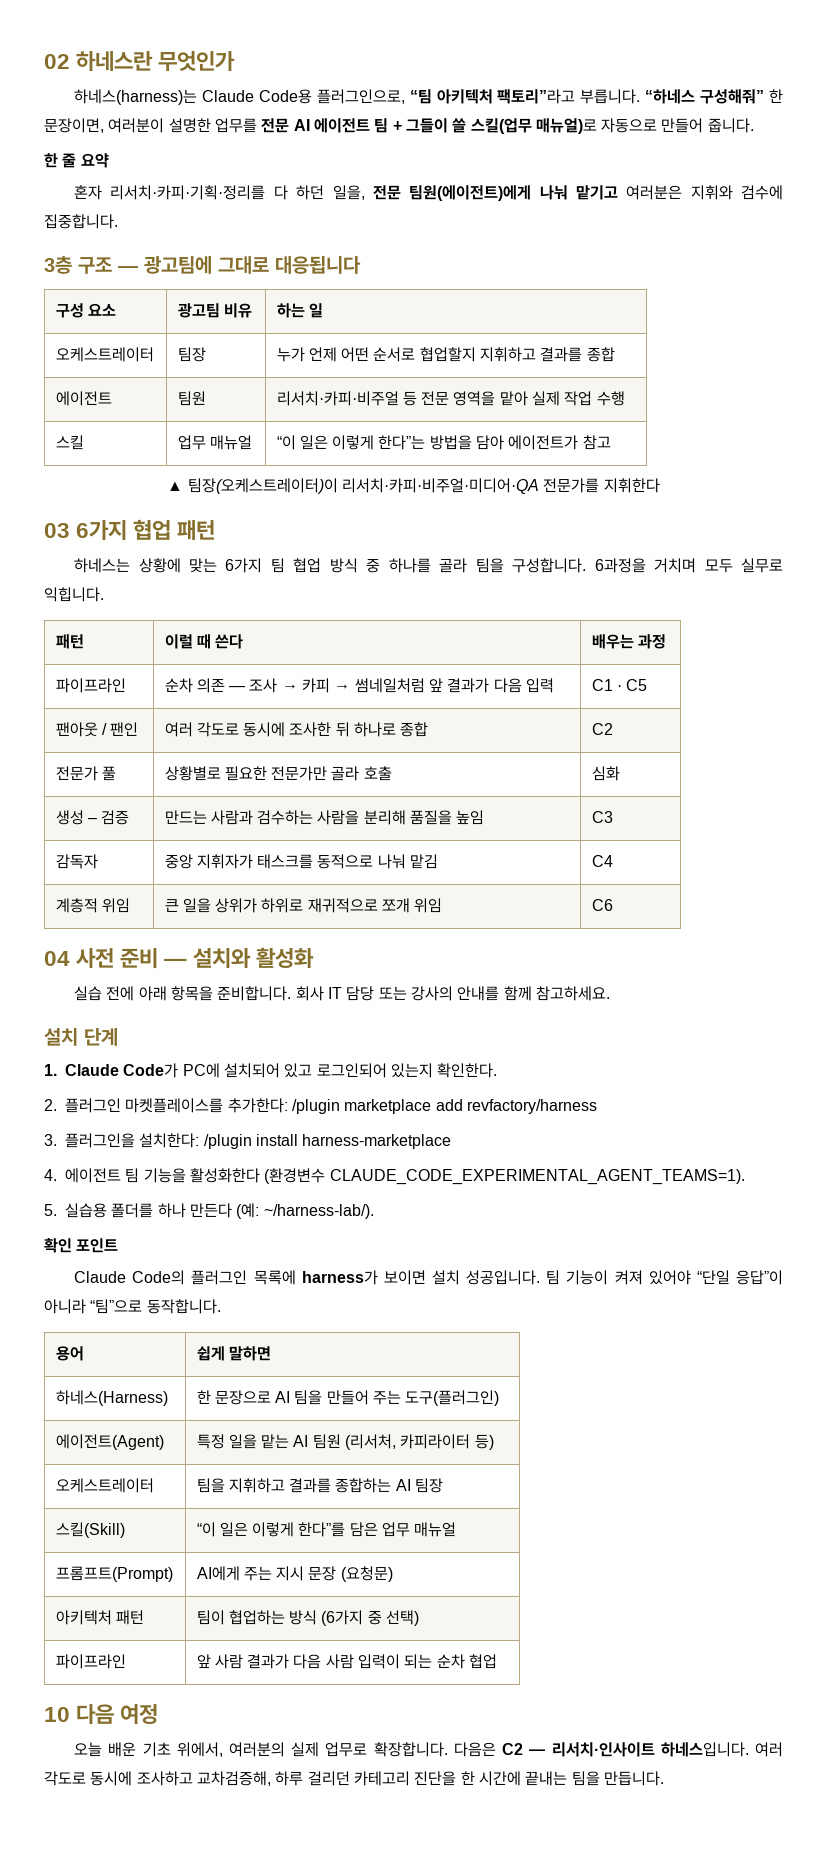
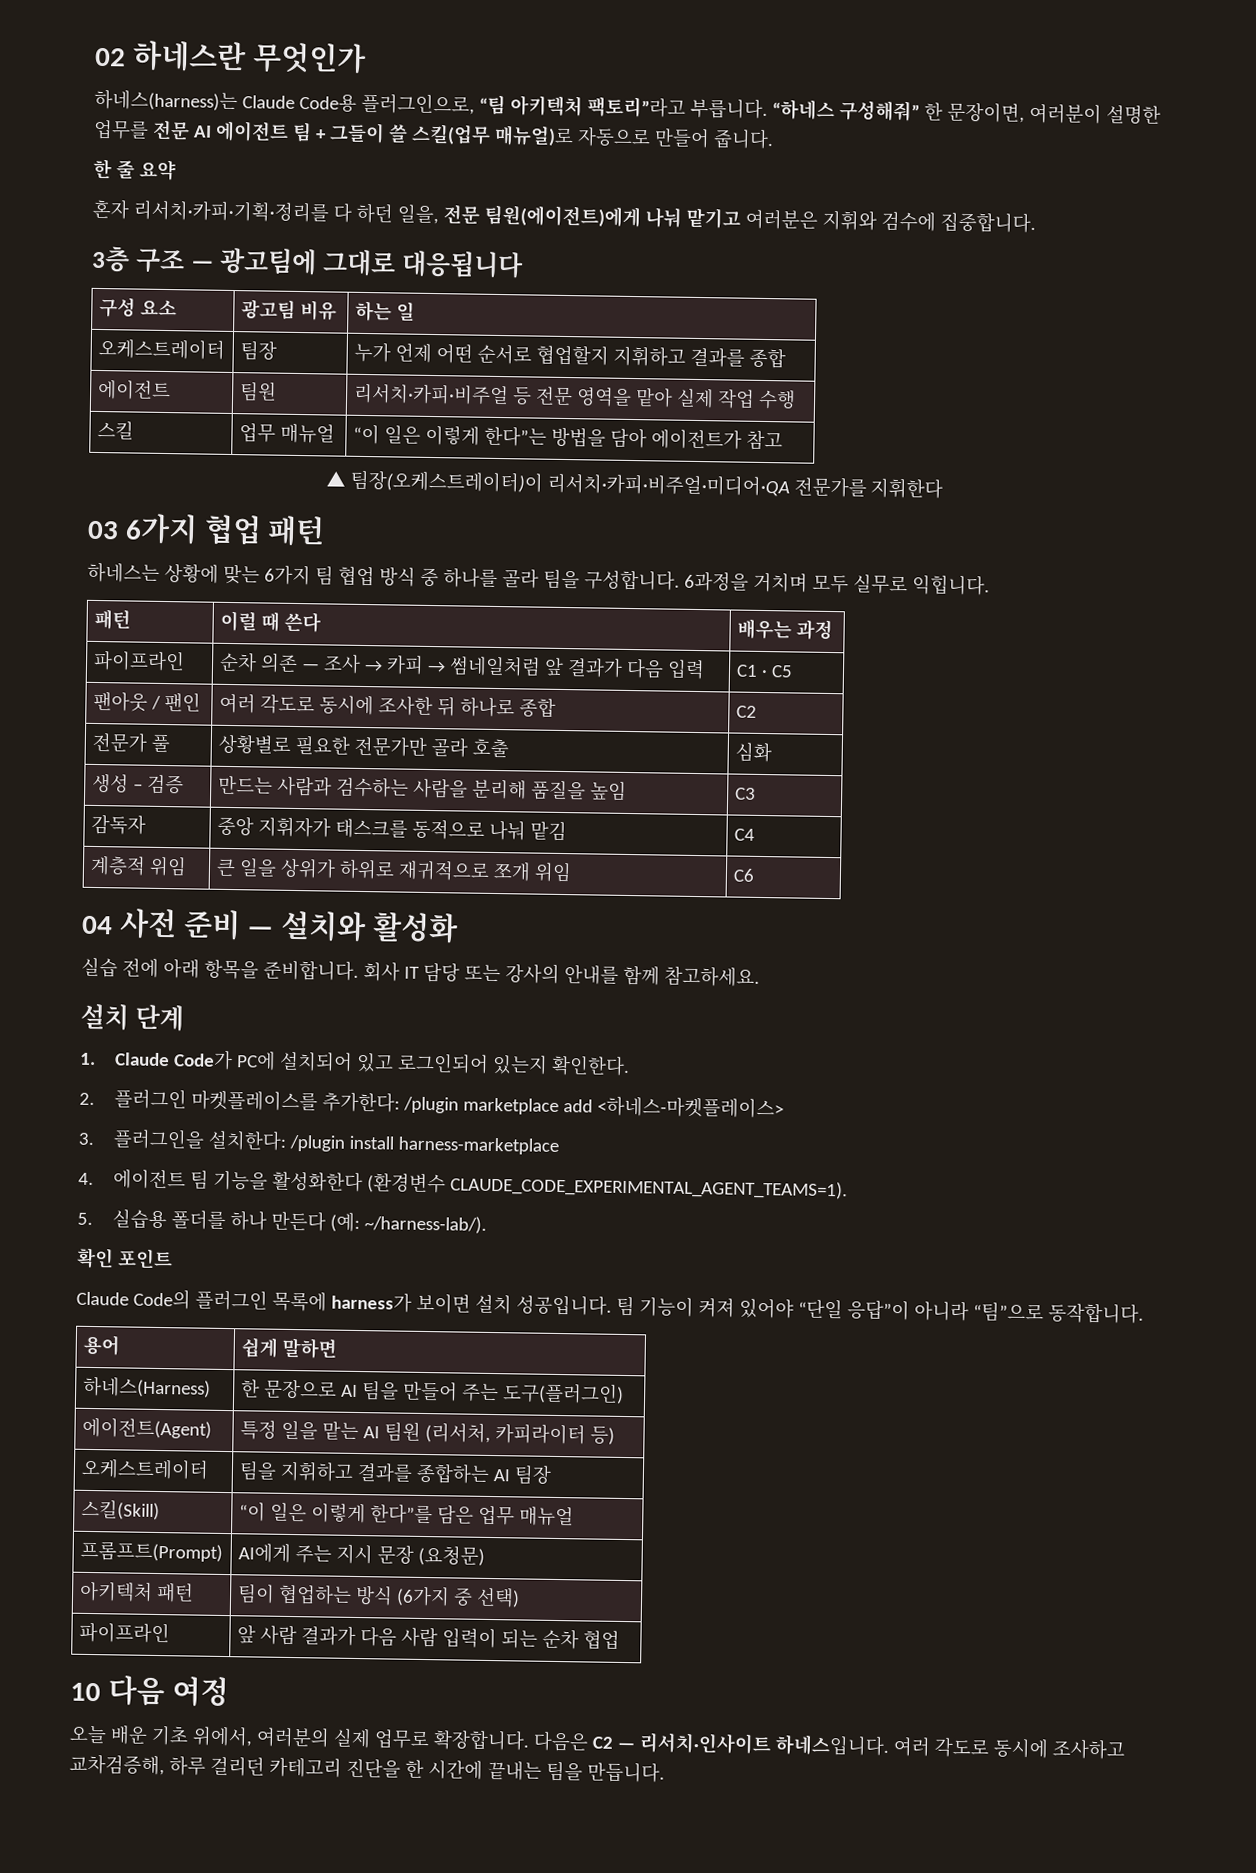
- 2. 플러그인 마켓플레이스를 추가한다: /plugin marketplace add revfactory/harness
+ 2. 플러그인 마켓플레이스를 추가한다: /plugin marketplace add <하네스-마켓플레이스>

